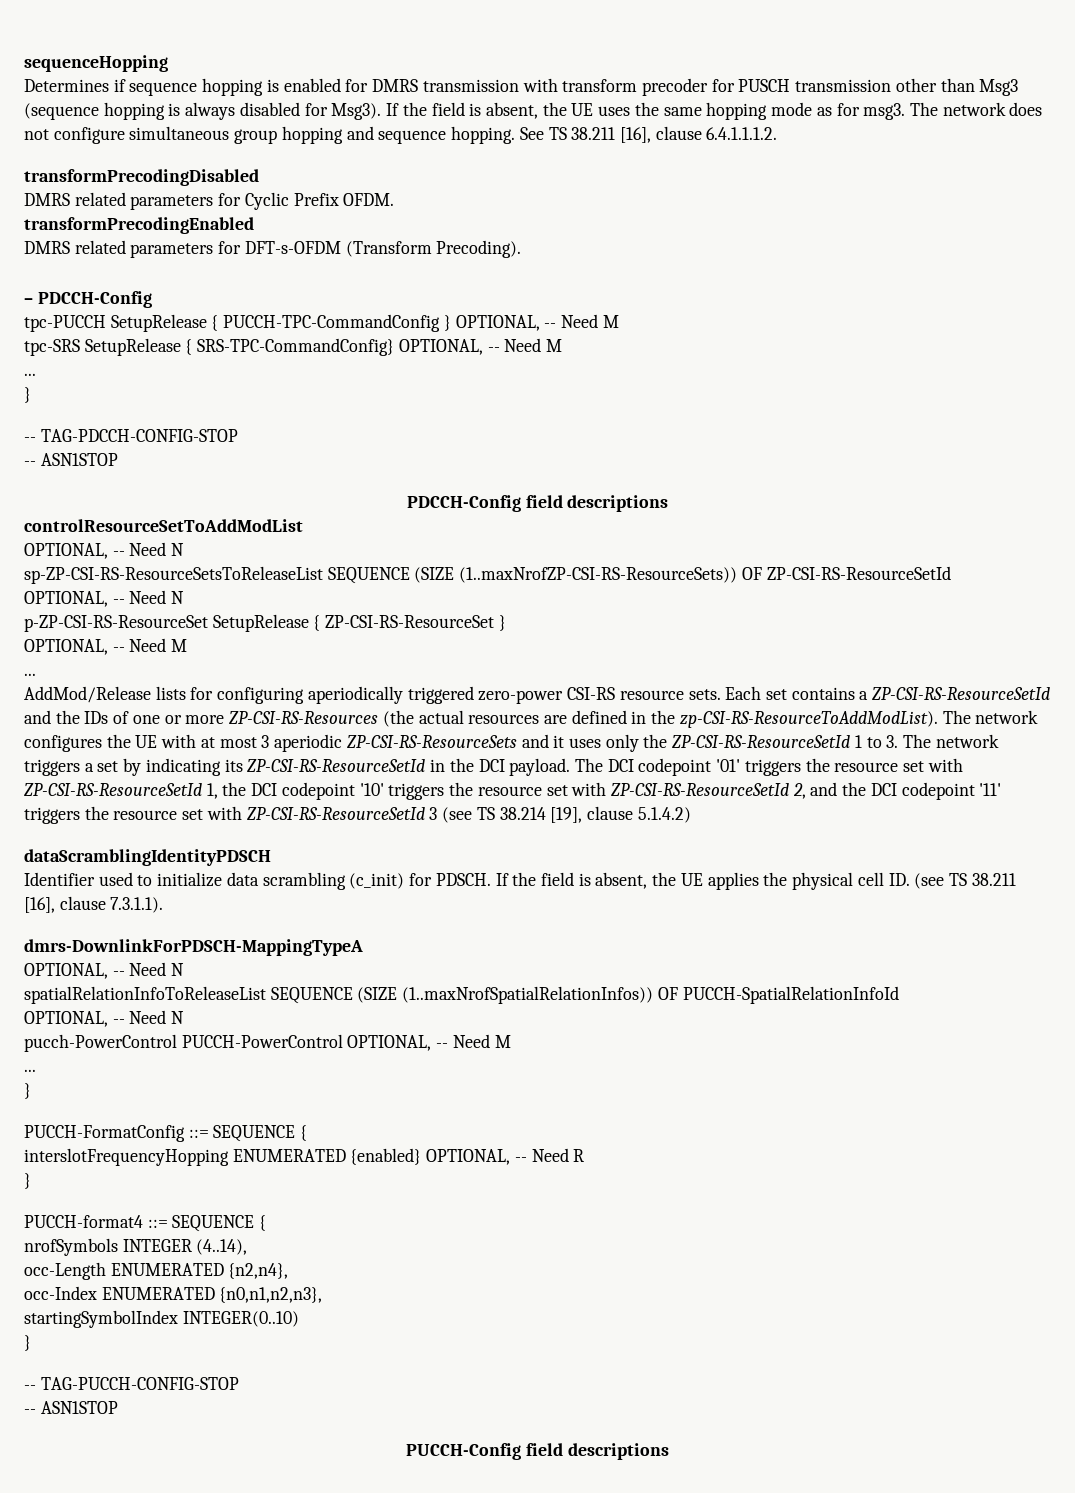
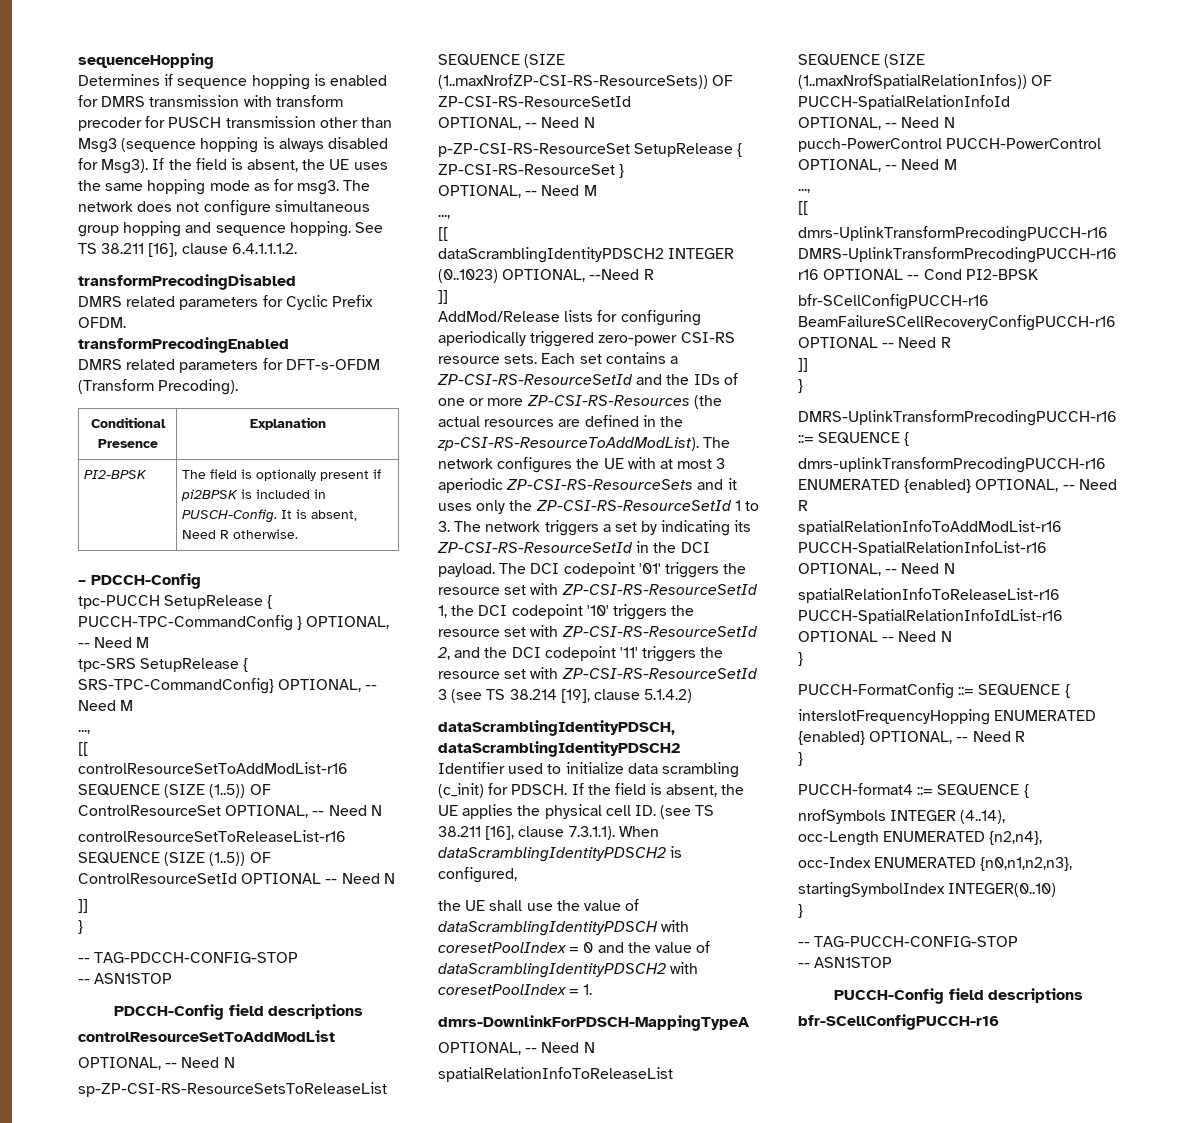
+ Conditional Presence | Explanation
+ PI2-BPSK | The field is optionally present if pi2BPSK is included in PUSCH-Config. It is absent, Need R otherwise.
  tpc-SRS SetupRelease { SRS-TPC-CommandConfig} OPTIONAL, -- Need M
- ...
+ ...,
+ [[
+ controlResourceSetToAddModList-r16 SEQUENCE (SIZE (1..5)) OF ControlResourceSet OPTIONAL, -- Need N
+ controlResourceSetToReleaseList-r16 SEQUENCE (SIZE (1..5)) OF ControlResourceSetId OPTIONAL -- Need N
+ ]]
  p-ZP-CSI-RS-ResourceSet SetupRelease { ZP-CSI-RS-ResourceSet }
  OPTIONAL, -- Need M
- ...
+ ...,
+ [[
+ dataScramblingIdentityPDSCH2 INTEGER (0..1023) OPTIONAL, --Need R
+ ]]
- dataScramblingIdentityPDSCH
+ dataScramblingIdentityPDSCH, dataScramblingIdentityPDSCH2
- If the field is absent, the UE applies the physical cell ID. (see TS 38.211 [16], clause 7.3.1.1).
+ If the field is absent, the UE applies the physical cell ID. (see TS 38.211 [16], clause 7.3.1.1). When dataScramblingIdentityPDSCH2 is configured,
+ the UE shall use the value of dataScramblingIdentityPDSCH with coresetPoolIndex = 0 and the value of dataScramblingIdentityPDSCH2 with coresetPoolIndex = 1.
  pucch-PowerControl PUCCH-PowerControl OPTIONAL, -- Need M
- ...
+ ...,
+ [[
+ dmrs-UplinkTransformPrecodingPUCCH-r16 DMRS-UplinkTransformPrecodingPUCCH-r16 r16 OPTIONAL -- Cond PI2-BPSK
+ bfr-SCellConfigPUCCH-r16 BeamFailureSCellRecoveryConfigPUCCH-r16 OPTIONAL -- Need R
+ ]]
+ }
+ DMRS-UplinkTransformPrecodingPUCCH-r16 ::= SEQUENCE {
+ dmrs-uplinkTransformPrecodingPUCCH-r16 ENUMERATED {enabled} OPTIONAL, -- Need R
+ spatialRelationInfoToAddModList-r16 PUCCH-SpatialRelationInfoList-r16 OPTIONAL, -- Need N
+ spatialRelationInfoToReleaseList-r16 PUCCH-SpatialRelationInfoIdList-r16 OPTIONAL -- Need N
  PUCCH-Config field descriptions
+ bfr-SCellConfigPUCCH-r16

